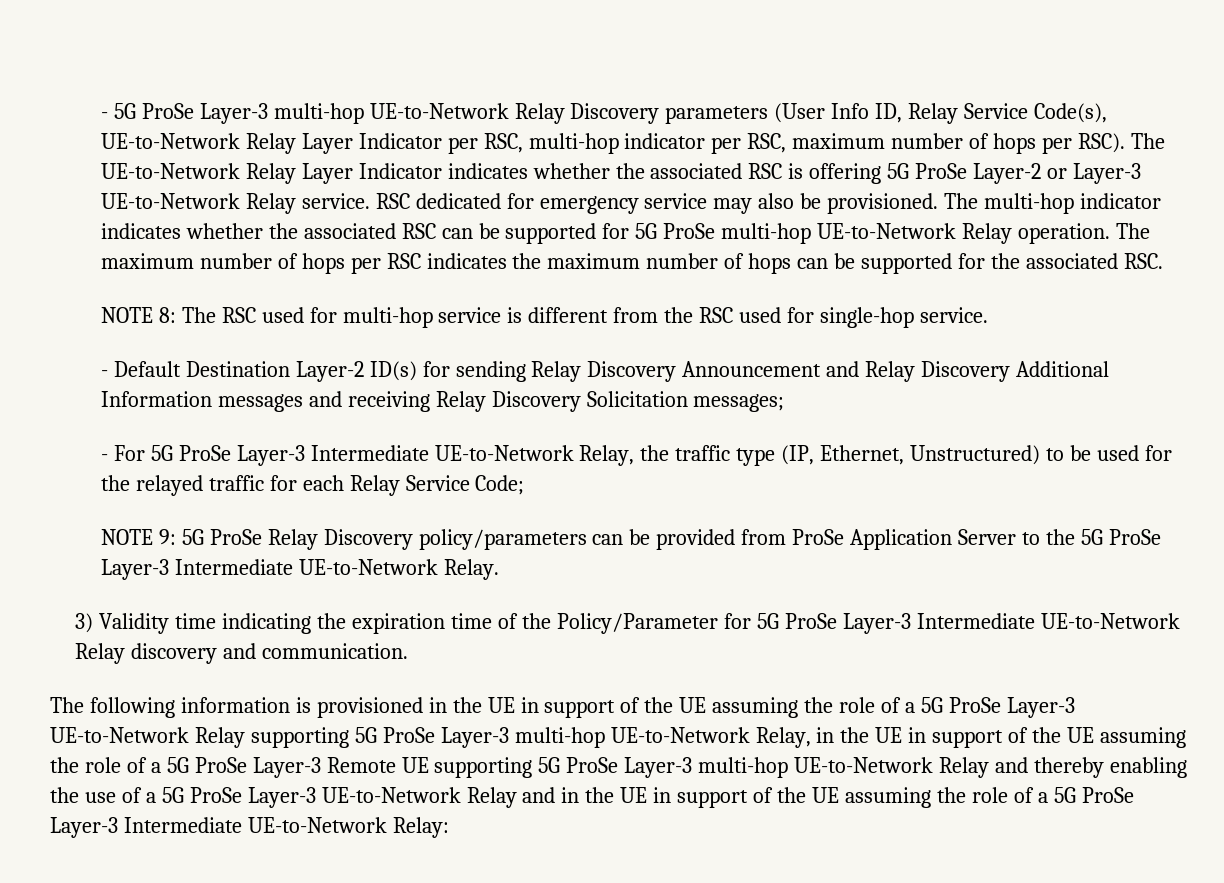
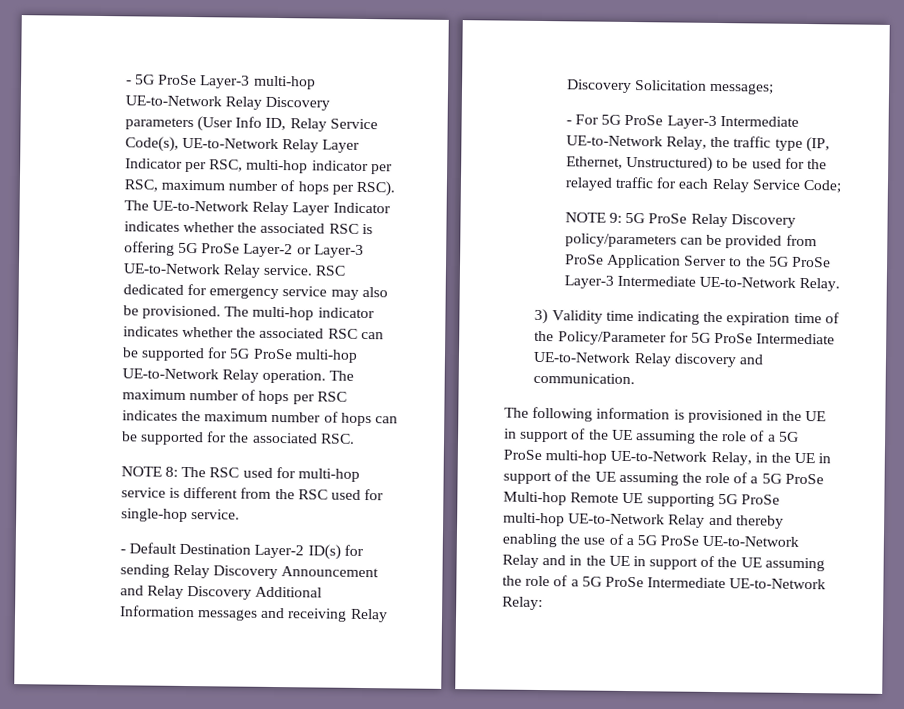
- 3) Validity time indicating the expiration time of the Policy/Parameter for 5G ProSe Layer-3 Intermediate UE-to-Network Relay discovery and communication.
+ 3) Validity time indicating the expiration time of the Policy/Parameter for 5G ProSe Intermediate UE-to-Network Relay discovery and communication.
- The following information is provisioned in the UE in support of the UE assuming the role of a 5G ProSe Layer-3 UE-to-Network Relay supporting 5G ProSe Layer-3 multi-hop UE-to-Network Relay, in the UE in support of the UE assuming the role of a 5G ProSe Layer-3 Remote UE supporting 5G ProSe Layer-3 multi-hop UE-to-Network Relay and thereby enabling the use of a 5G ProSe Layer-3 UE-to-Network Relay and in the UE in support of the UE assuming the role of a 5G ProSe Layer-3 Intermediate UE-to-Network Relay:
+ The following information is provisioned in the UE in support of the UE assuming the role of a 5G ProSe multi-hop UE-to-Network Relay, in the UE in support of the UE assuming the role of a 5G ProSe Multi-hop Remote UE supporting 5G ProSe multi-hop UE-to-Network Relay and thereby enabling the use of a 5G ProSe UE-to-Network Relay and in the UE in support of the UE assuming the role of a 5G ProSe Intermediate UE-to-Network Relay:

